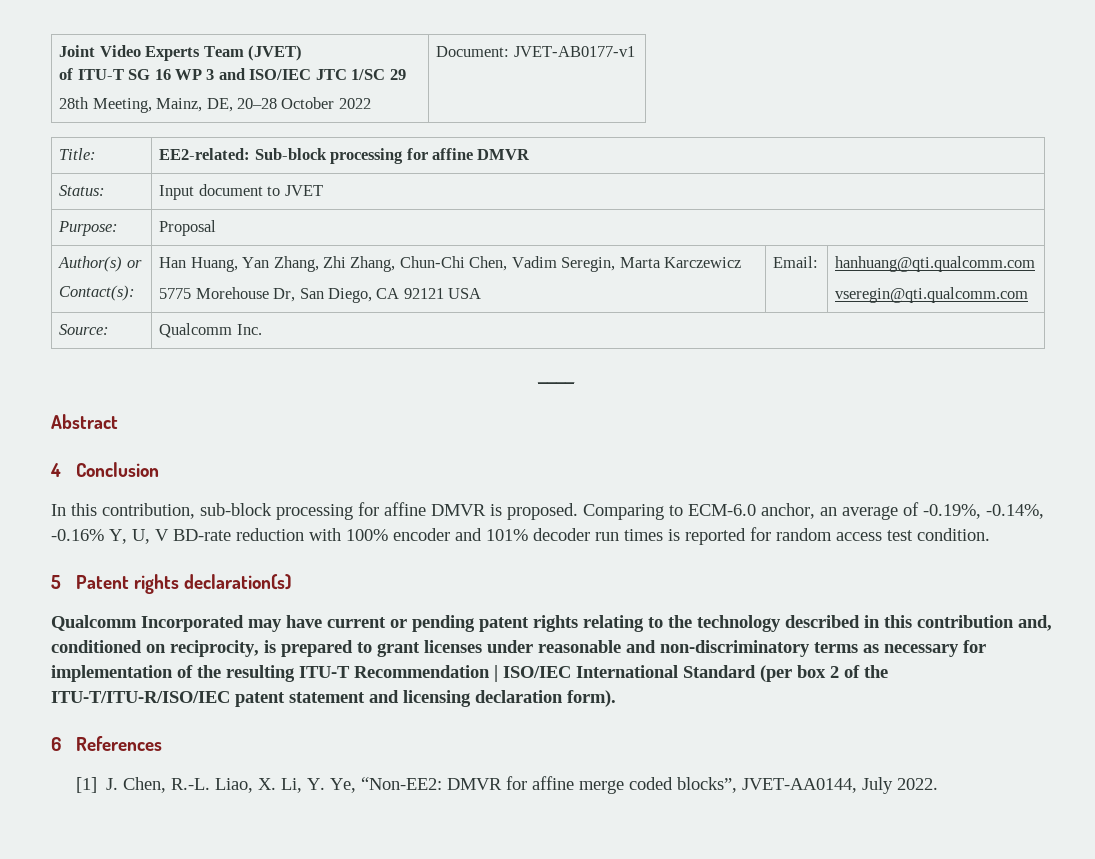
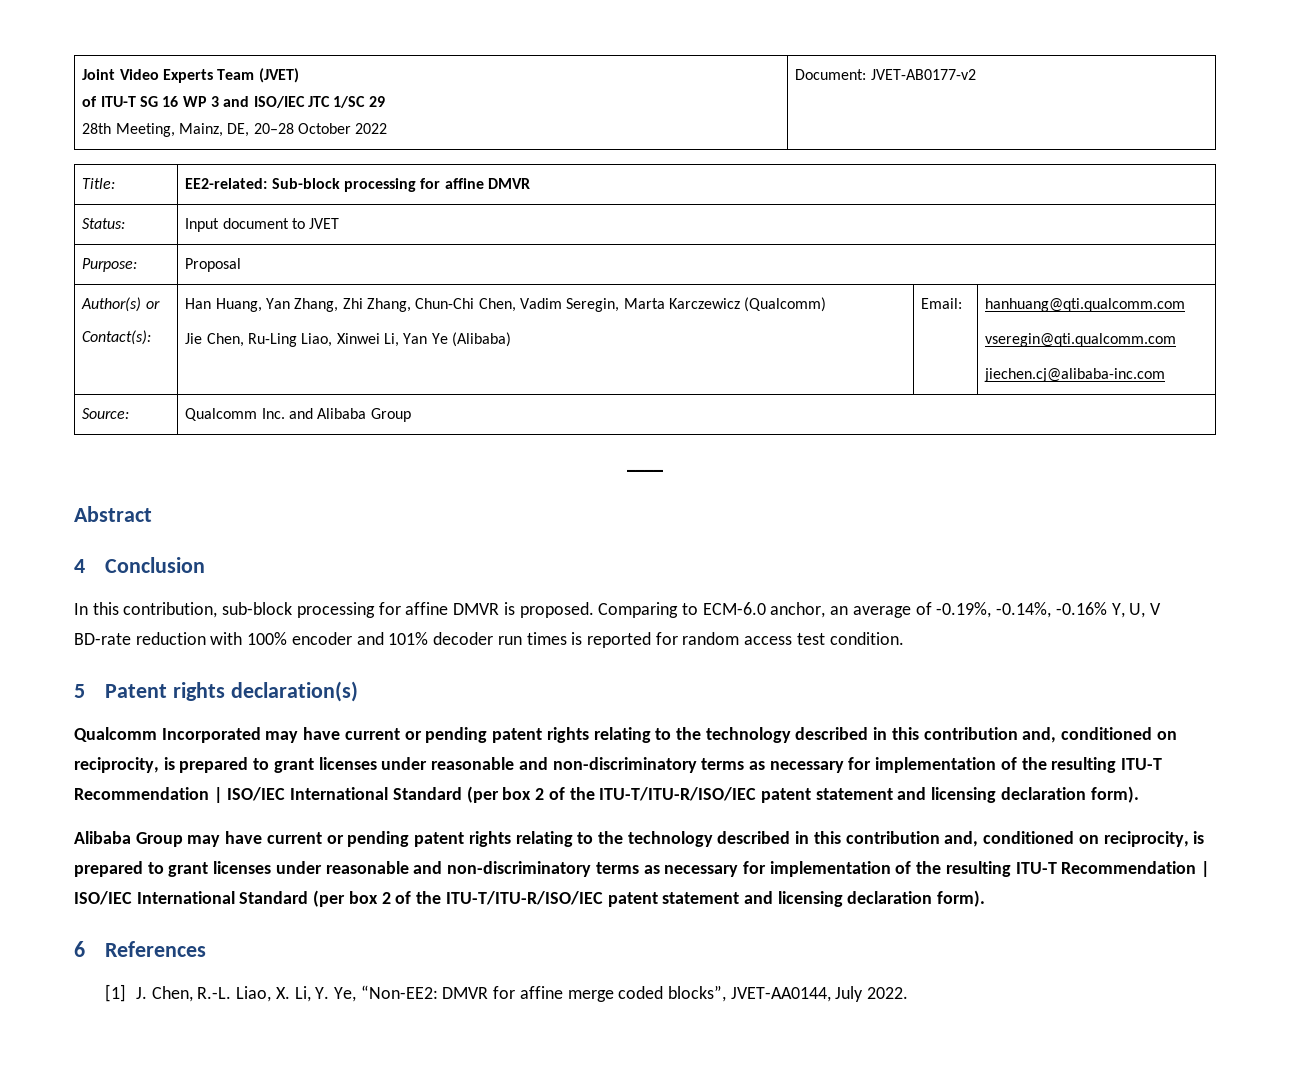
  Joint Video Experts Team (JVET)
  of ITU-T SG 16 WP 3 and ISO/IEC JTC 1/SC 29
- 28th Meeting, Mainz, DE, 20–28 October 2022 | Document: JVET-AB0177-v1
+ 28th Meeting, Mainz, DE, 20–28 October 2022 | Document: JVET-AB0177-v2
  Author(s) or
- Contact(s): | Han Huang, Yan Zhang, Zhi Zhang, Chun-Chi Chen, Vadim Seregin, Marta Karczewicz
- 5775 Morehouse Dr, San Diego, CA 92121 USA | Email: | hanhuang@qti.qualcomm.com
+ Contact(s): | Han Huang, Yan Zhang, Zhi Zhang, Chun-Chi Chen, Vadim Seregin, Marta Karczewicz (Qualcomm)
+ Jie Chen, Ru-Ling Liao, Xinwei Li, Yan Ye (Alibaba) | Email: | hanhuang@qti.qualcomm.com
  vseregin@qti.qualcomm.com
+ jiechen.cj@alibaba-inc.com
- Source: | Qualcomm Inc.
+ Source: | Qualcomm Inc. and Alibaba Group
+ Alibaba Group may have current or pending patent rights relating to the technology described in this contribution and, conditioned on reciprocity, is prepared to grant licenses under reasonable and non-discriminatory terms as necessary for implementation of the resulting ITU-T Recommendation | ISO/IEC International Standard (per box 2 of the ITU-T/ITU-R/ISO/IEC patent statement and licensing declaration form).

